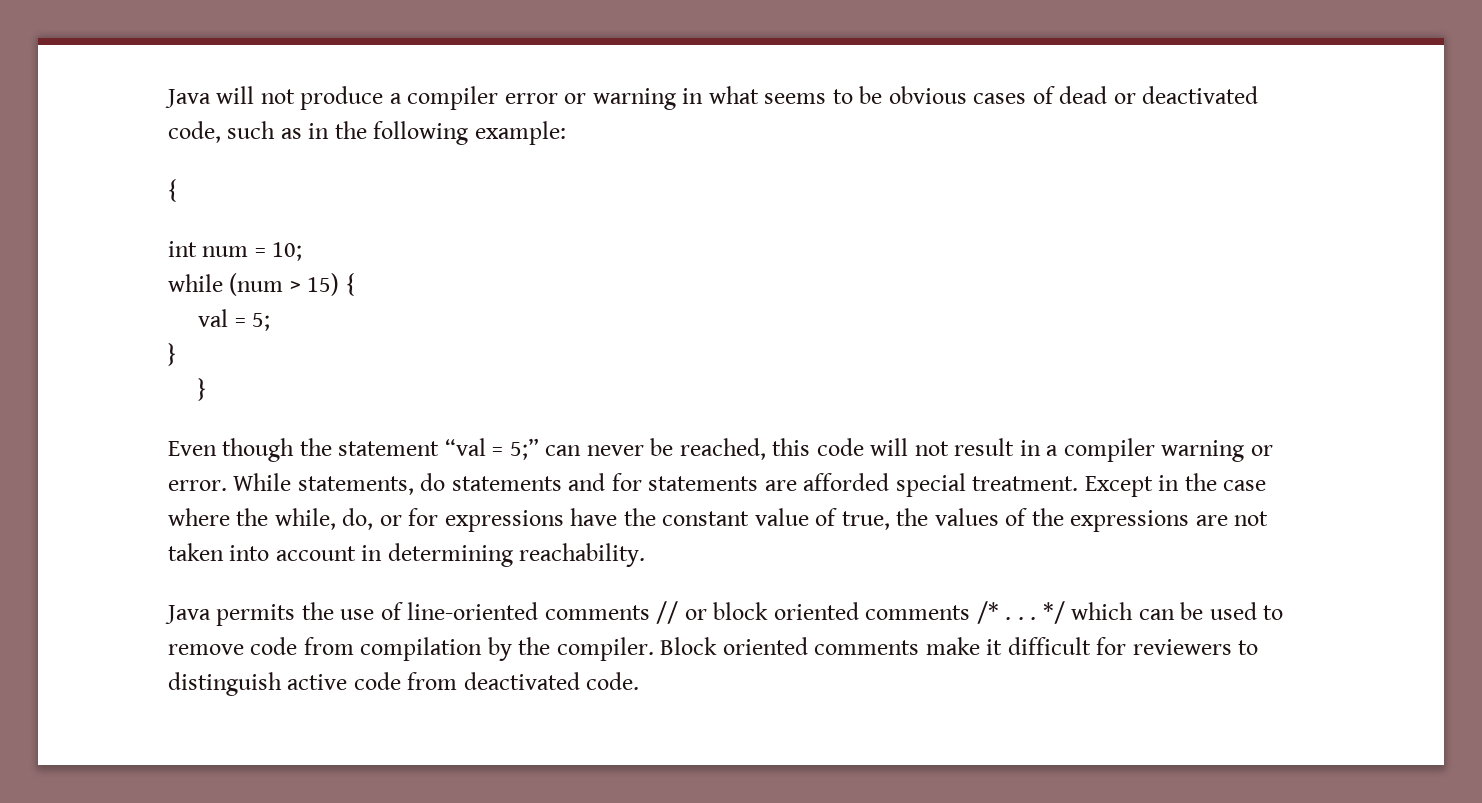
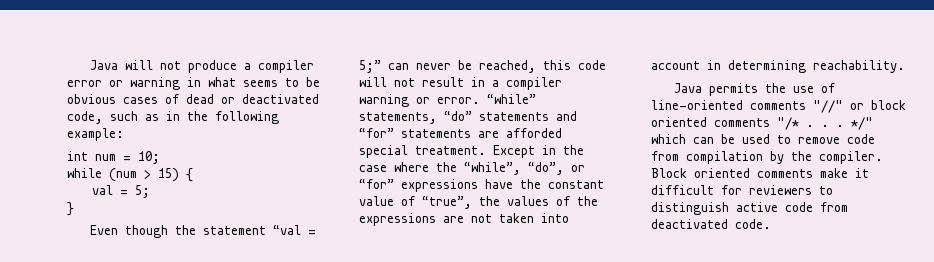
  Java will not produce a compiler error or warning in what seems to be obvious cases of dead or deactivated code, such as in the following example:
- {
  val = 5;
- }
- While statements, do statements and for statements are afforded special treatment.
+ “while” statements, “do” statements and “for” statements are afforded special treatment.
- Except in the case where the while, do, or for expressions have the constant value of true, the values of the expressions are not taken into account in determining reachability.
+ Except in the case where the “while”, “do”, or “for” expressions have the constant value of “true”, the values of the expressions are not taken into account in determining reachability.
- Java permits the use of line-oriented comments // or block oriented comments /* . . .
+ Java permits the use of line-oriented comments "//" or block oriented comments "/* . . .
- */ which can be used to remove code from compilation by the compiler.
+ */" which can be used to remove code from compilation by the compiler.

